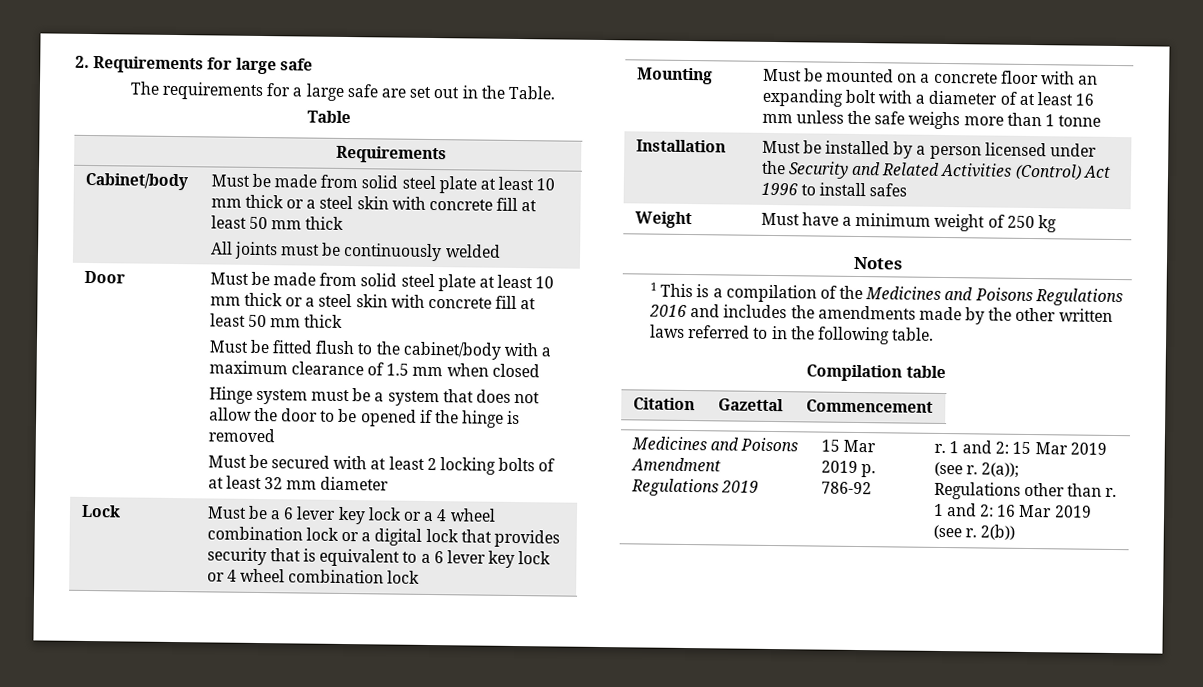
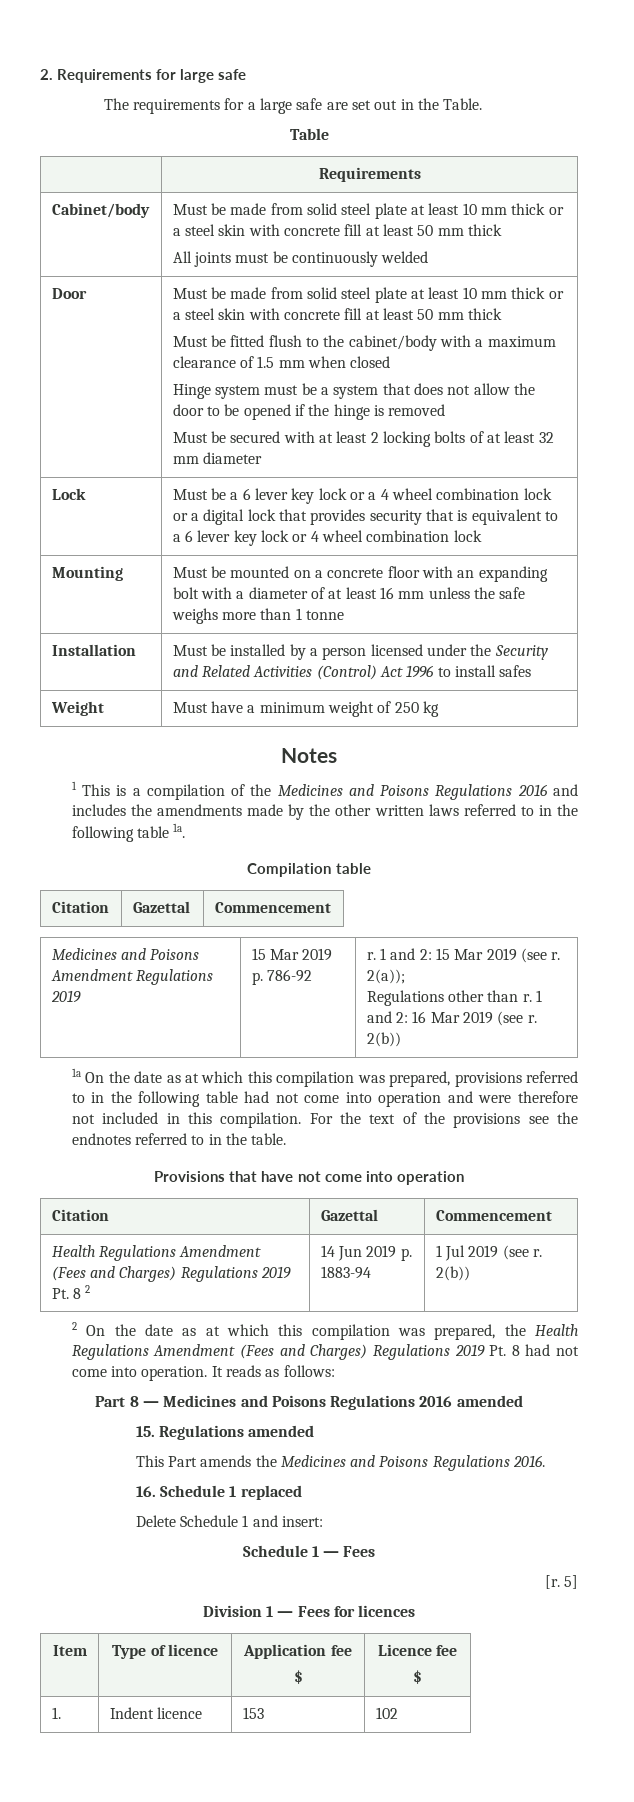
- 1 This is a compilation of the Medicines and Poisons Regulations 2016 and includes the amendments made by the other written laws referred to in the following table.
+ 1 This is a compilation of the Medicines and Poisons Regulations 2016 and includes the amendments made by the other written laws referred to in the following table 1a.
+ 1a On the date as at which this compilation was prepared, provisions referred to in the following table had not come into operation and were therefore not included in this compilation. For the text of the provisions see the endnotes referred to in the table.
+ Provisions that have not come into operation
+ Citation | Gazettal | Commencement
+ Health Regulations Amendment (Fees and Charges) Regulations 2019 Pt. 8 2 | 14 Jun 2019 p. 1883-94 | 1 Jul 2019 (see r. 2(b))
+ 2 On the date as at which this compilation was prepared, the Health Regulations Amendment (Fees and Charges) Regulations 2019 Pt. 8 had not come into operation. It reads as follows:
+ Part 8 — Medicines and Poisons Regulations 2016 amended
+ 15. Regulations amended
+ This Part amends the Medicines and Poisons Regulations 2016.
+ 16. Schedule 1 replaced
+ Delete Schedule 1 and insert:
+ Schedule 1 — Fees
+ [r. 5]
+ Division 1 — Fees for licences
+ Item | Type of licence | Application fee
+ $ | Licence fee
+ $
+ 1. | Indent licence | 153 | 102

